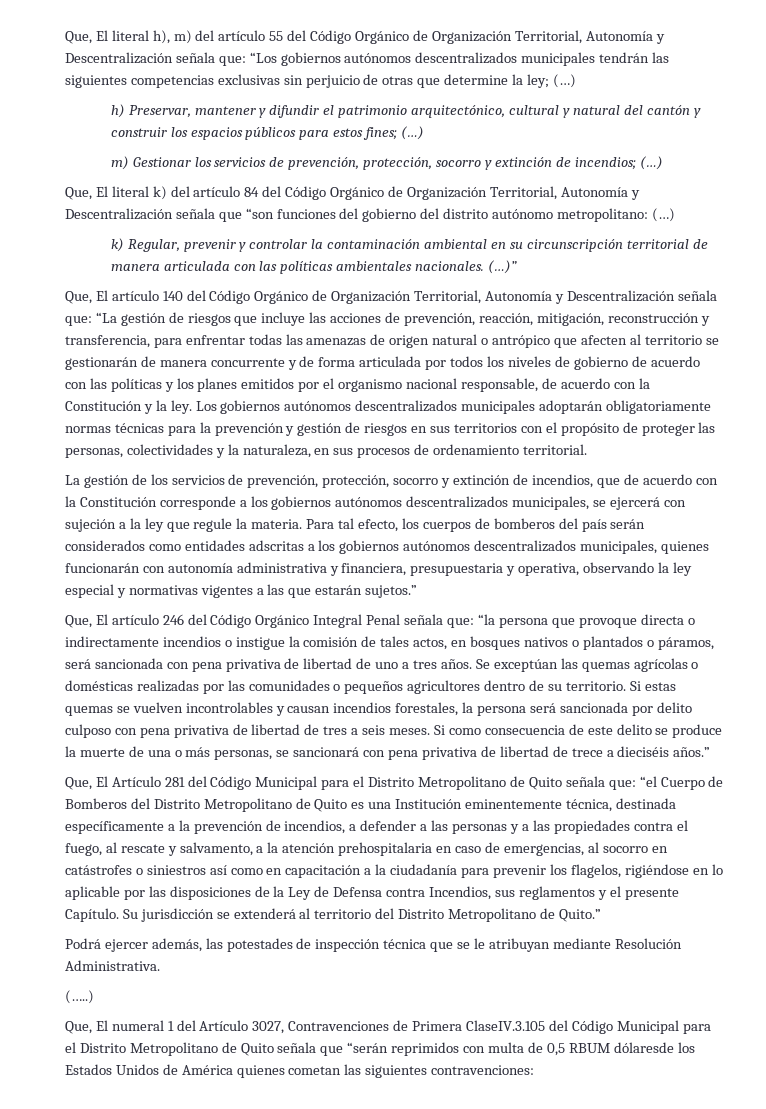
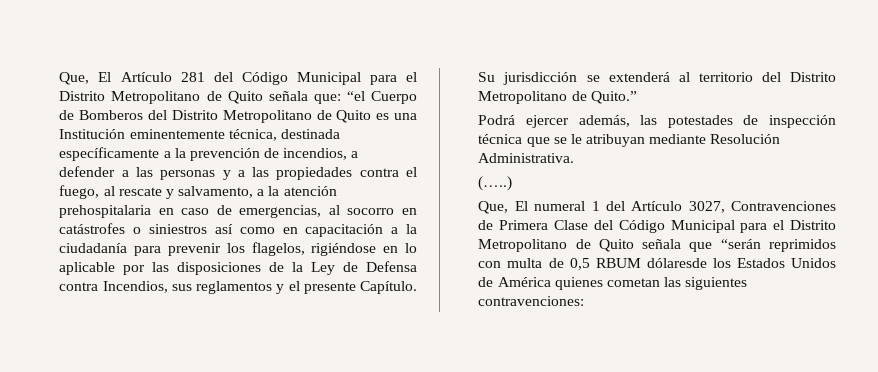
- Que, El literal h), m) del artículo 55 del Código Orgánico de Organización Territorial, Autonomía y Descentralización señala que: “Los gobiernos autónomos descentralizados municipales tendrán las siguientes competencias exclusivas sin perjuicio de otras que determine la ley; (…)
- h) Preservar, mantener y difundir el patrimonio arquitectónico, cultural y natural del cantón y construir los espacios públicos para estos fines; (…)
- m) Gestionar los servicios de prevención, protección, socorro y extinción de incendios; (…)
- Que, El literal k) del artículo 84 del Código Orgánico de Organización Territorial, Autonomía y Descentralización señala que “son funciones del gobierno del distrito autónomo metropolitano: (…)
- k) Regular, prevenir y controlar la contaminación ambiental en su circunscripción territorial de manera articulada con las políticas ambientales nacionales. (…)”
- Que, El artículo 140 del Código Orgánico de Organización Territorial, Autonomía y Descentralización señala que: “La gestión de riesgos que incluye las acciones de prevención, reacción, mitigación, reconstrucción y transferencia, para enfrentar todas las amenazas de origen natural o antrópico que afecten al territorio se gestionarán de manera concurrente y de forma articulada por todos los niveles de gobierno de acuerdo con las políticas y los planes emitidos por el organismo nacional responsable, de acuerdo con la Constitución y la ley. Los gobiernos autónomos descentralizados municipales adoptarán obligatoriamente normas técnicas para la prevención y gestión de riesgos en sus territorios con el propósito de proteger las personas, colectividades y la naturaleza, en sus procesos de ordenamiento territorial.
- La gestión de los servicios de prevención, protección, socorro y extinción de incendios, que de acuerdo con la Constitución corresponde a los gobiernos autónomos descentralizados municipales, se ejercerá con sujeción a la ley que regule la materia. Para tal efecto, los cuerpos de bomberos del país serán considerados como entidades adscritas a los gobiernos autónomos descentralizados municipales, quienes funcionarán con autonomía administrativa y financiera, presupuestaria y operativa, observando la ley especial y normativas vigentes a las que estarán sujetos.”
- Que, El artículo 246 del Código Orgánico Integral Penal señala que: “la persona que provoque directa o indirectamente incendios o instigue la comisión de tales actos, en bosques nativos o plantados o páramos, será sancionada con pena privativa de libertad de uno a tres años. Se exceptúan las quemas agrícolas o domésticas realizadas por las comunidades o pequeños agricultores dentro de su territorio. Si estas quemas se vuelven incontrolables y causan incendios forestales, la persona será sancionada por delito culposo con pena privativa de libertad de tres a seis meses. Si como consecuencia de este delito se produce la muerte de una o más personas, se sancionará con pena privativa de libertad de trece a dieciséis años.”
- Que, El numeral 1 del Artículo 3027, Contravenciones de Primera ClaseIV.3.105 del Código Municipal para el Distrito Metropolitano de Quito señala que “serán reprimidos con multa de 0,5 RBUM dólaresde los Estados Unidos de América quienes cometan las siguientes contravenciones:
+ Que, El numeral 1 del Artículo 3027, Contravenciones de Primera Clase del Código Municipal para el Distrito Metropolitano de Quito señala que “serán reprimidos con multa de 0,5 RBUM dólaresde los Estados Unidos de América quienes cometan las siguientes contravenciones:

